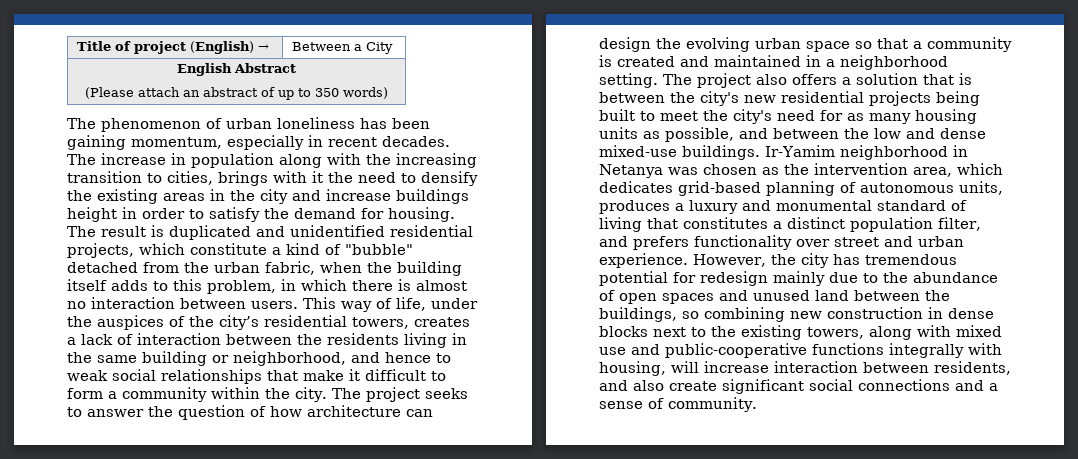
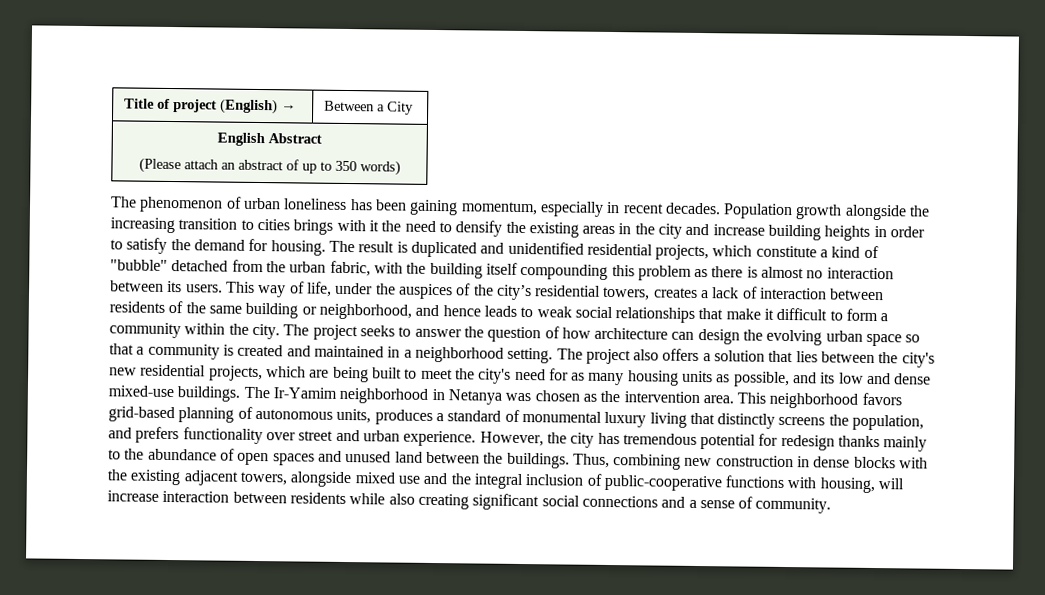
- The increase in population along with the increasing transition to cities, brings with it the need to densify the existing areas in the city and increase buildings height in order to satisfy the demand for housing.
+ Population growth alongside the increasing transition to cities brings with it the need to densify the existing areas in the city and increase building heights in order to satisfy the demand for housing.
- The result is duplicated and unidentified residential projects, which constitute a kind of "bubble" detached from the urban fabric, when the building itself adds to this problem, in which there is almost no interaction between users.
+ The result is duplicated and unidentified residential projects, which constitute a kind of "bubble" detached from the urban fabric, with the building itself compounding this problem as there is almost no interaction between its users.
- This way of life, under the auspices of the city’s residential towers, creates a lack of interaction between the residents living in the same building or neighborhood, and hence to weak social relationships that make it difficult to form a community within the city.
+ This way of life, under the auspices of the city’s residential towers, creates a lack of interaction between residents of the same building or neighborhood, and hence leads to weak social relationships that make it difficult to form a community within the city.
- The project also offers a solution that is between the city's new residential projects being built to meet the city's need for as many housing units as possible, and between the low and dense mixed-use buildings.
+ The project also offers a solution that lies between the city's new residential projects, which are being built to meet the city's need for as many housing units as possible, and its low and dense mixed-use buildings.
- Ir-Yamim neighborhood in Netanya was chosen as the intervention area, which dedicates grid-based planning of autonomous units, produces a luxury and monumental standard of living that constitutes a distinct population filter, and prefers functionality over street and urban experience.
+ The Ir-Yamim neighborhood in Netanya was chosen as the intervention area. This neighborhood favors grid-based planning of autonomous units, produces a standard of monumental luxury living that distinctly screens the population, and prefers functionality over street and urban experience.
- However, the city has tremendous potential for redesign mainly due to the abundance of open spaces and unused land between the buildings, so combining new construction in dense blocks next to the existing towers, along with mixed use and public-cooperative functions integrally with housing, will increase interaction between residents, and also create significant social connections and a sense of community.
+ However, the city has tremendous potential for redesign thanks mainly to the abundance of open spaces and unused land between the buildings. Thus, combining new construction in dense blocks with the existing adjacent towers, alongside mixed use and the integral inclusion of public-cooperative functions with housing, will increase interaction between residents while also creating significant social connections and a sense of community.

